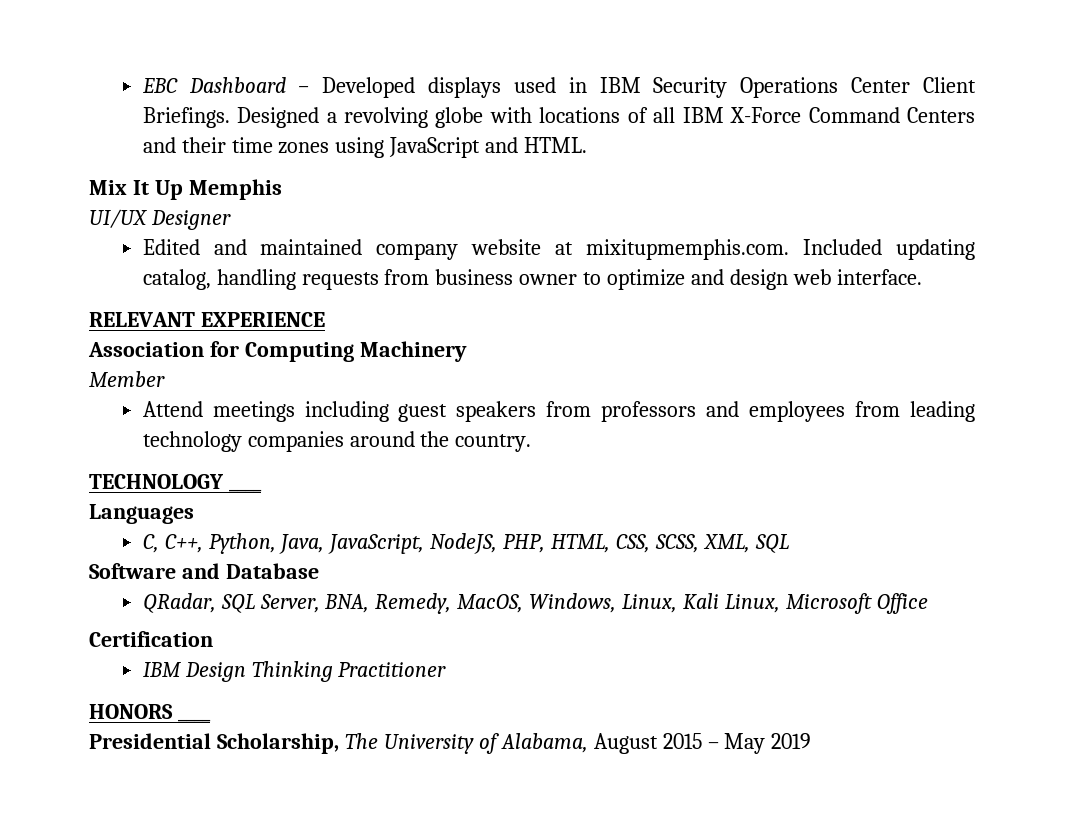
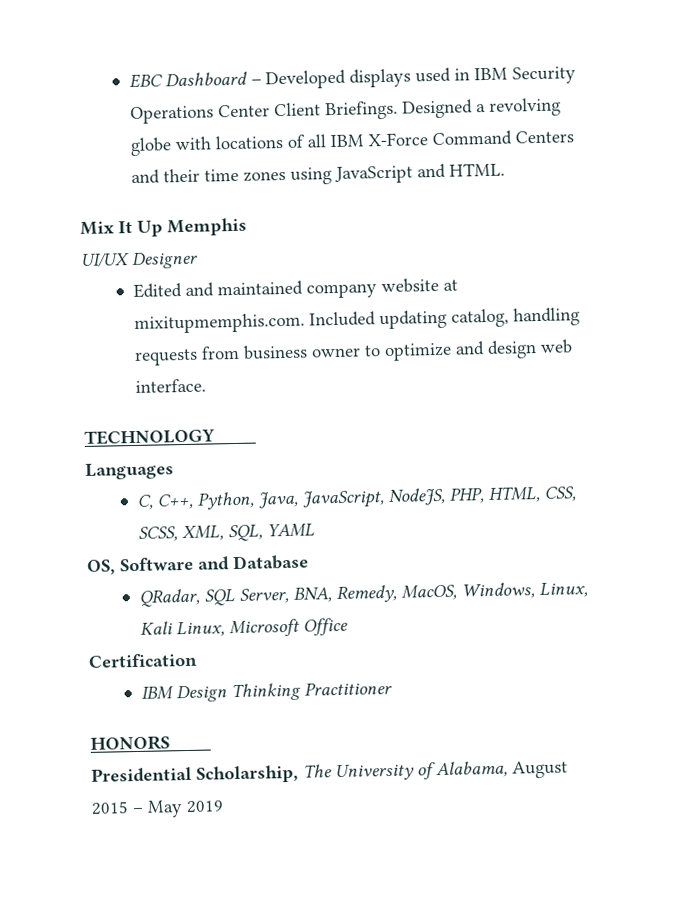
- RELEVANT EXPERIENCE
- Association for Computing Machinery
- Member
- Attend meetings including guest speakers from professors and employees from leading technology companies around the country.
- C, C++, Python, Java, JavaScript, NodeJS, PHP, HTML, CSS, SCSS, XML, SQL
- Software and Database
+ C, C++, Python, Java, JavaScript, NodeJS, PHP, HTML, CSS, SCSS, XML, SQL, YAML
+ OS, Software and Database

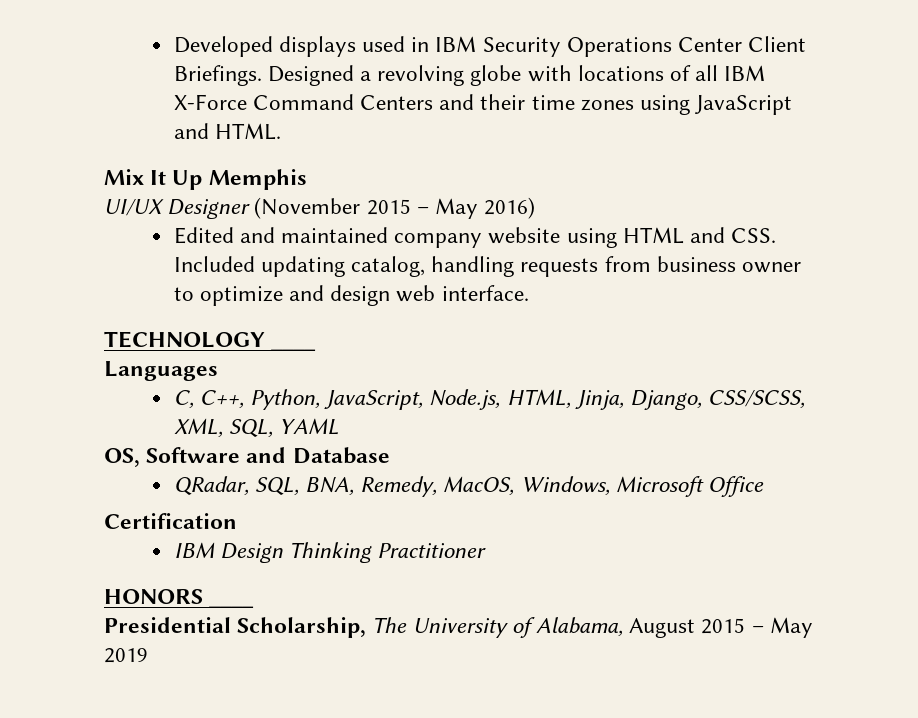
- EBC Dashboard – Developed displays used in IBM Security Operations Center Client Briefings.
+ Developed displays used in IBM Security Operations Center Client Briefings.
- UI/UX Designer
+ UI/UX Designer (November 2015 – May 2016)
- Edited and maintained company website at mixitupmemphis.com. Included updating catalog, handling requests from business owner to optimize and design web interface.
+ Edited and maintained company website using HTML and CSS. Included updating catalog, handling requests from business owner to optimize and design web interface.
- C, C++, Python, Java, JavaScript, NodeJS, PHP, HTML, CSS, SCSS, XML, SQL, YAML
+ C, C++, Python, JavaScript, Node.js, HTML, Jinja, Django, CSS/SCSS, XML, SQL, YAML
- QRadar, SQL Server, BNA, Remedy, MacOS, Windows, Linux, Kali Linux, Microsoft Office
+ QRadar, SQL, BNA, Remedy, MacOS, Windows, Microsoft Office

